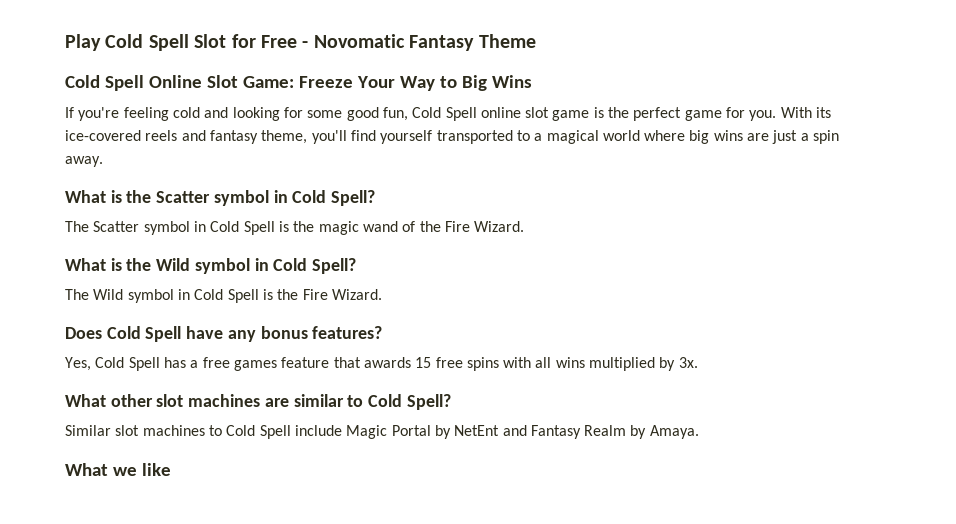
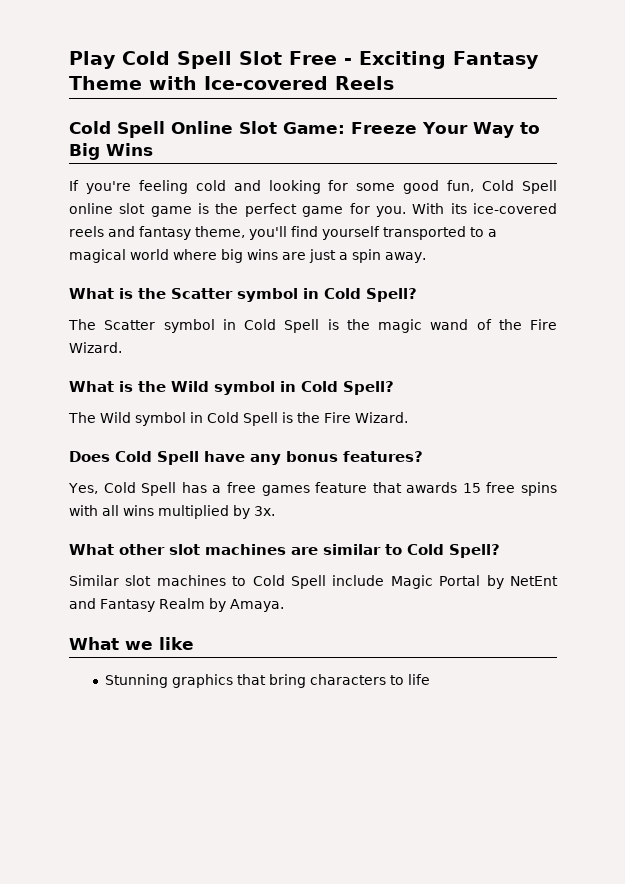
- Play Cold Spell Slot for Free - Novomatic Fantasy Theme
+ Play Cold Spell Slot Free - Exciting Fantasy Theme with Ice-covered Reels
+ Stunning graphics that bring characters to life

